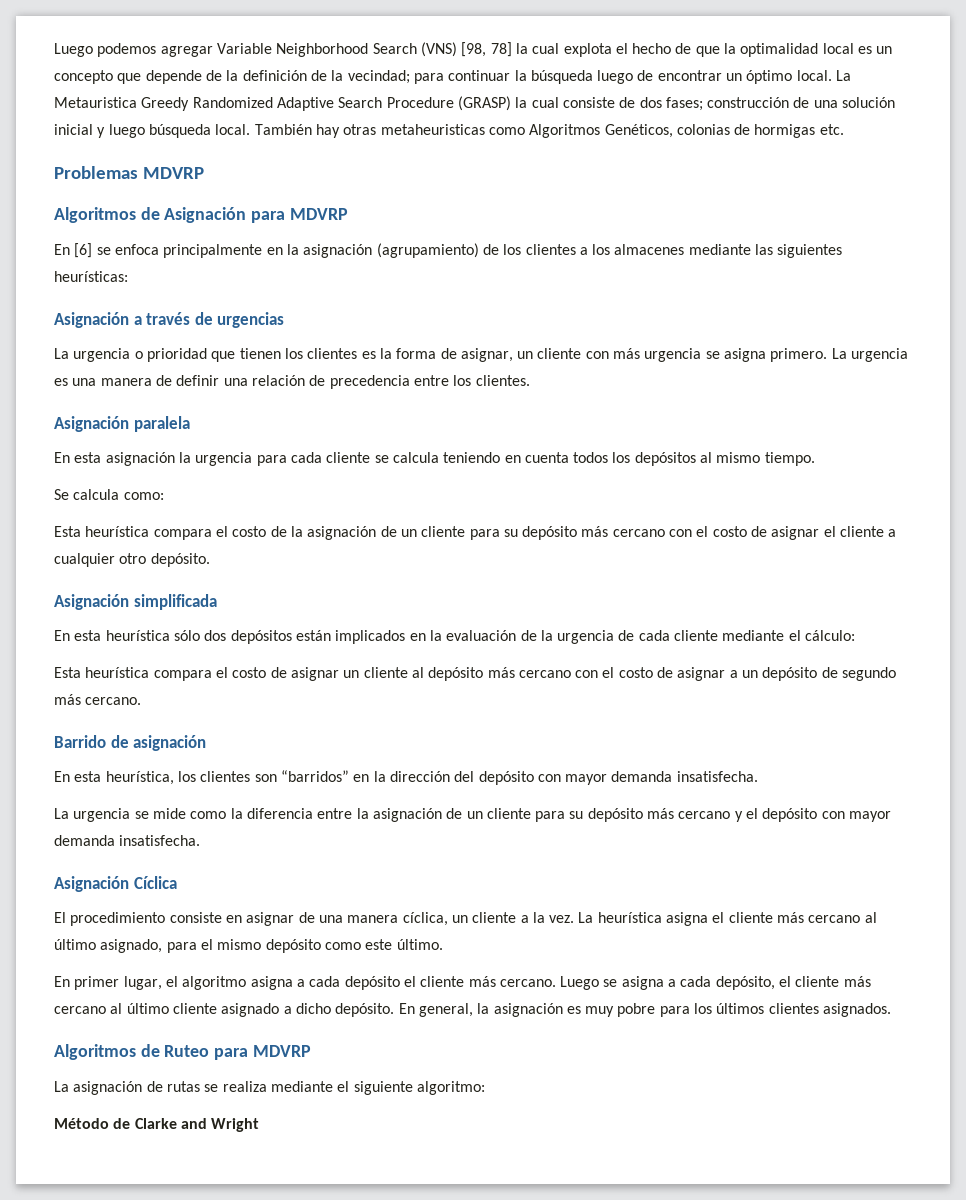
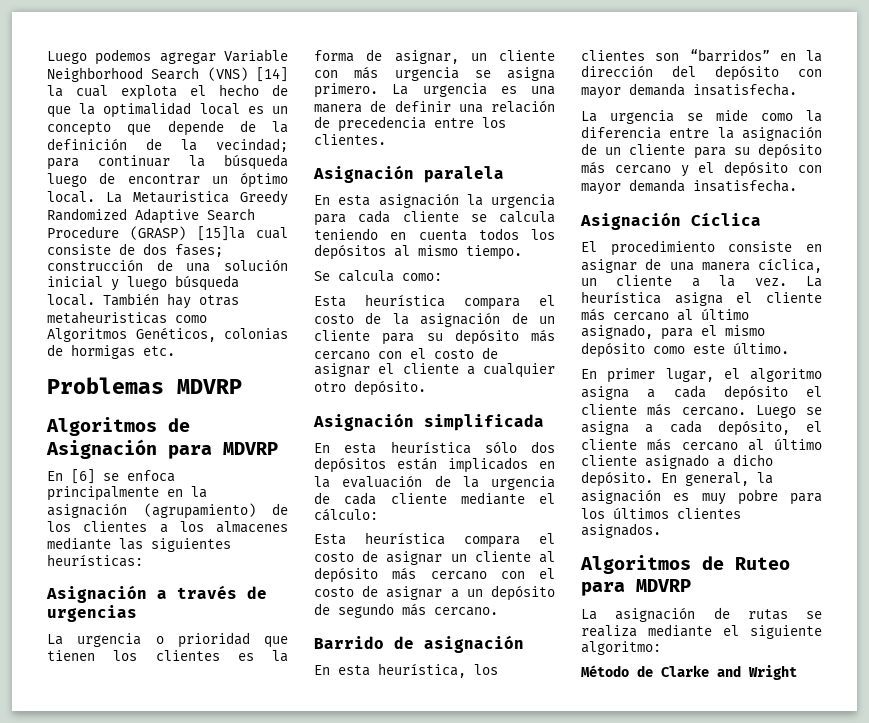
- Luego podemos agregar Variable Neighborhood Search (VNS) [98, 78] la cual explota el hecho de que la optimalidad local es un concepto que depende de la definición de la vecindad; para continuar la búsqueda luego de encontrar un óptimo local.
+ Luego podemos agregar Variable Neighborhood Search (VNS) [14] la cual explota el hecho de que la optimalidad local es un concepto que depende de la definición de la vecindad; para continuar la búsqueda luego de encontrar un óptimo local.
- La Metauristica Greedy Randomized Adaptive Search Procedure (GRASP) la cual consiste de dos fases; construcción de una solución inicial y luego búsqueda local.
+ La Metauristica Greedy Randomized Adaptive Search Procedure (GRASP) [15]la cual consiste de dos fases; construcción de una solución inicial y luego búsqueda local.

